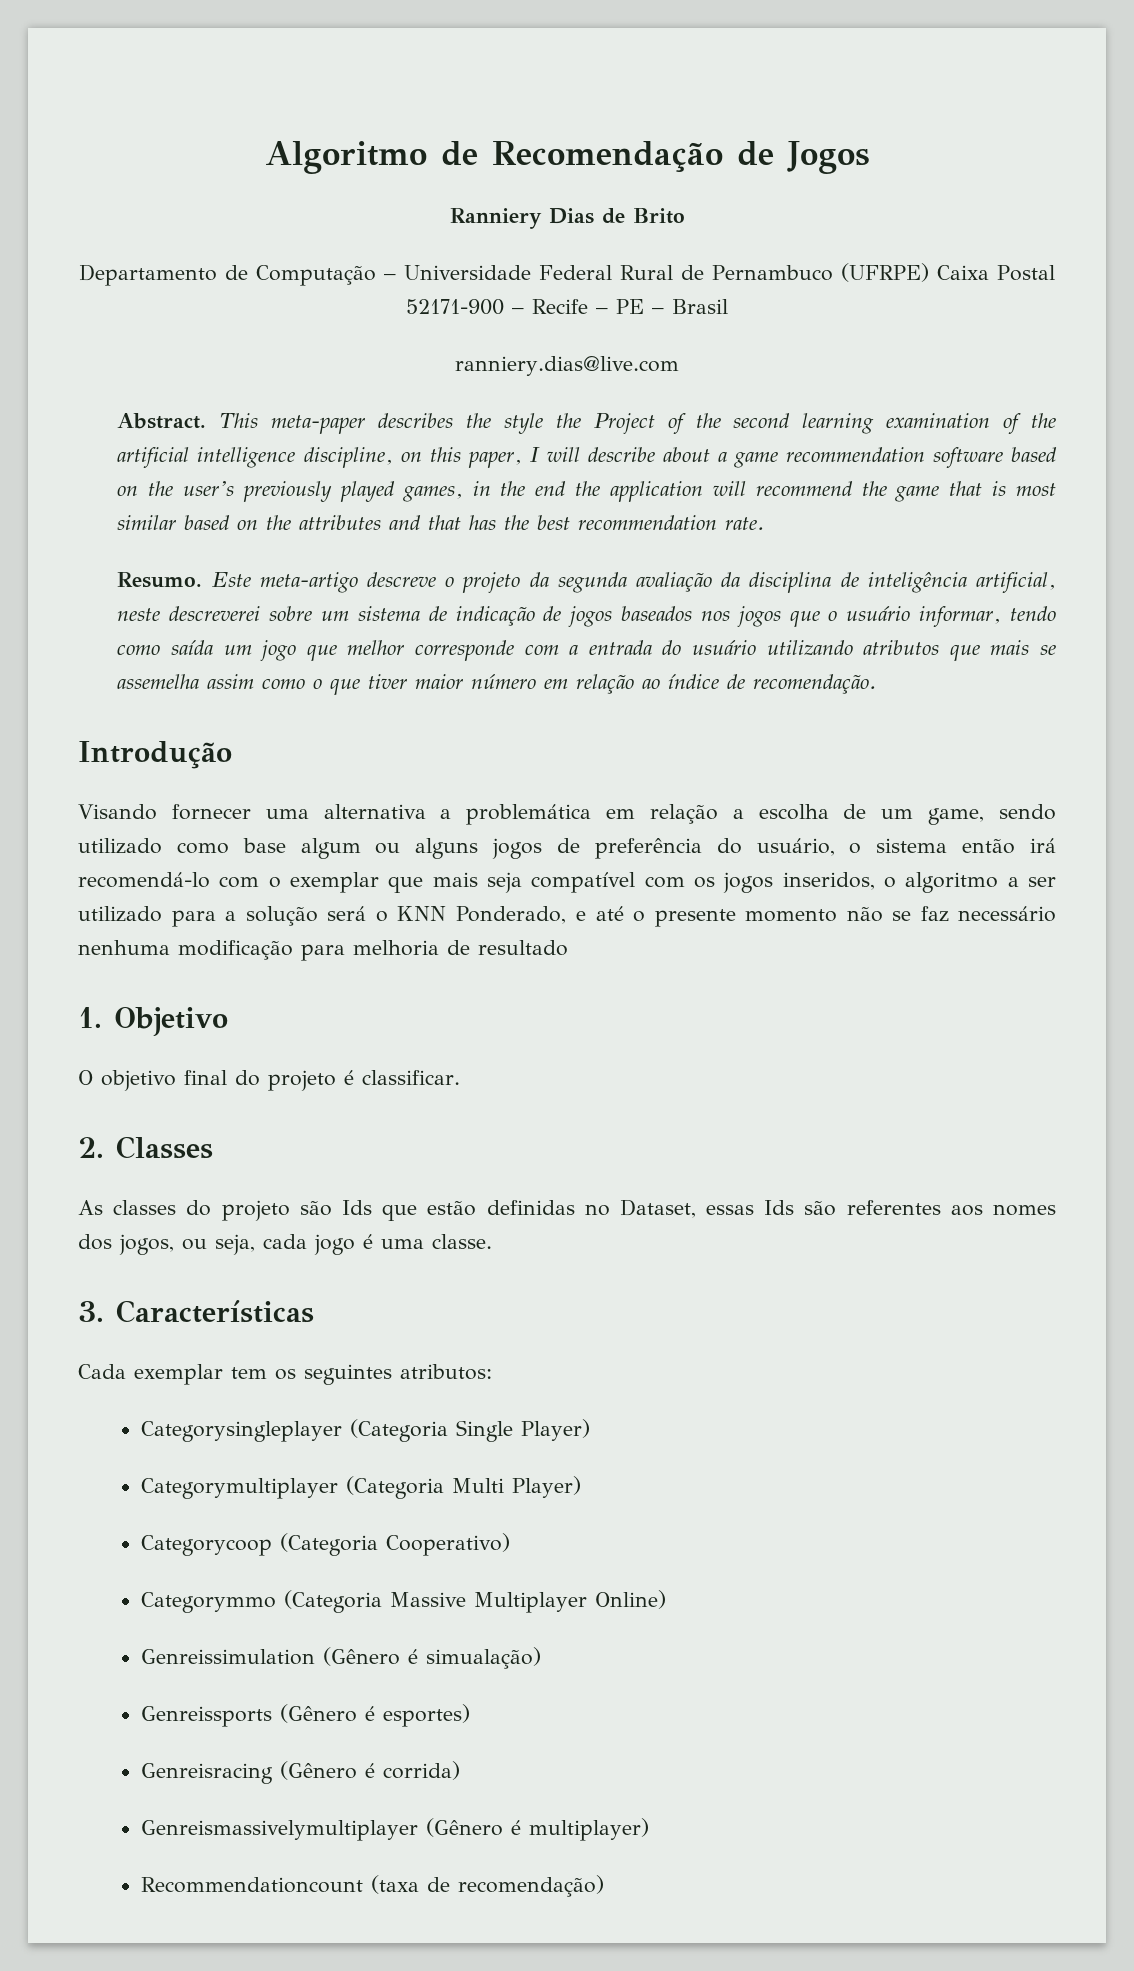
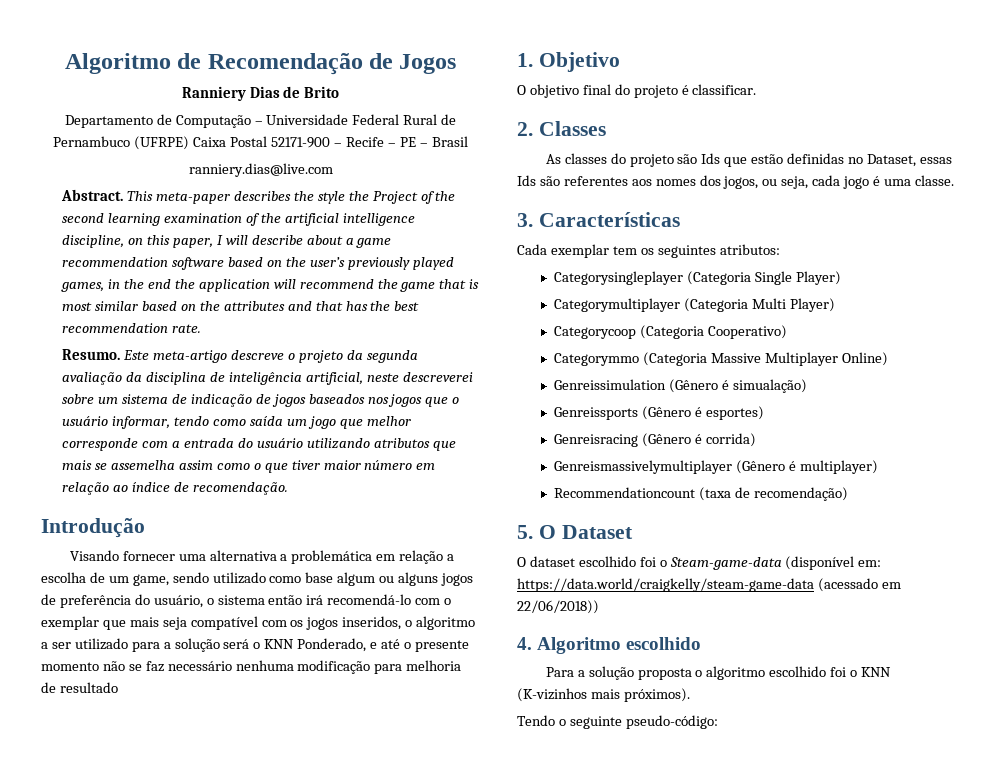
+ 5. O Dataset
+ O dataset escolhido foi o Steam-game-data (disponível em: https://data.world/craigkelly/steam-game-data (acessado em 22/06/2018))
+ 4. Algoritmo escolhido
+ Para a solução proposta o algoritmo escolhido foi o KNN (K-vizinhos mais próximos).
+ Tendo o seguinte pseudo-código:

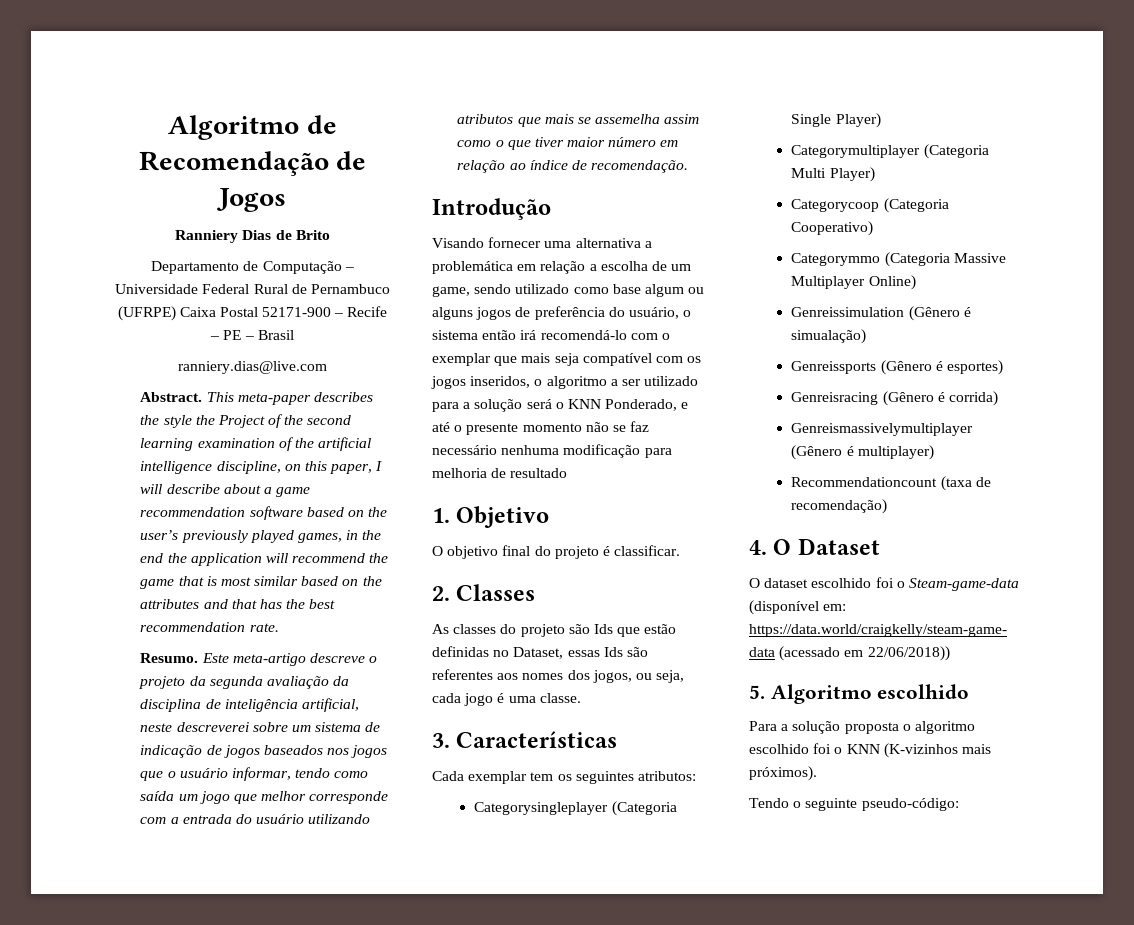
- 5. O Dataset
+ 4. O Dataset
- 4. Algoritmo escolhido
+ 5. Algoritmo escolhido

